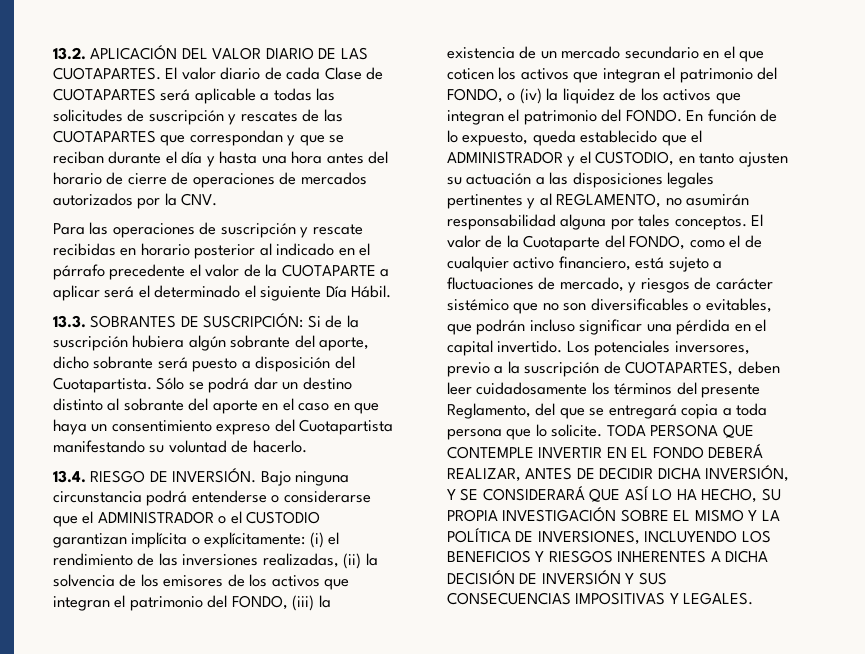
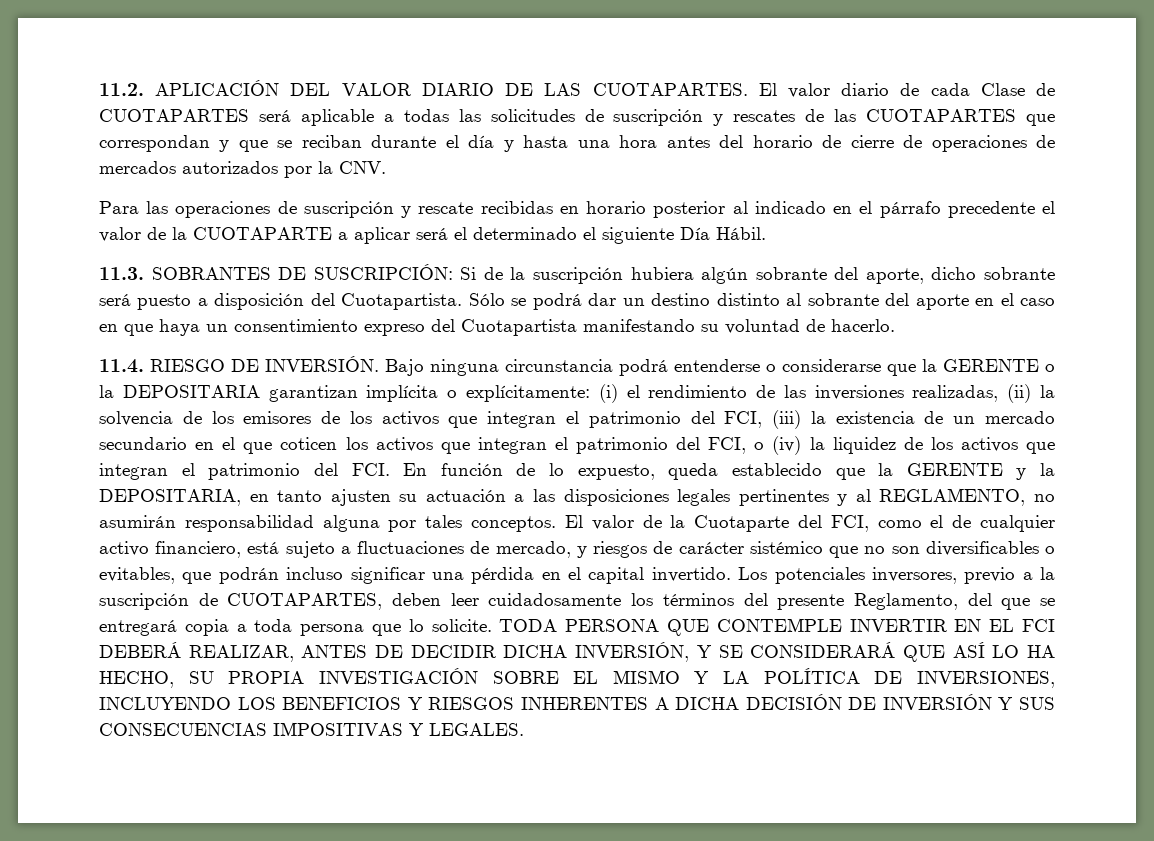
- 13.2. APLICACIÓN DEL VALOR DIARIO DE LAS CUOTAPARTES.
+ 11.2. APLICACIÓN DEL VALOR DIARIO DE LAS CUOTAPARTES.
- 13.3. SOBRANTES DE SUSCRIPCIÓN: Si de la suscripción hubiera algún sobrante del aporte, dicho sobrante será puesto a disposición del Cuotapartista.
+ 11.3. SOBRANTES DE SUSCRIPCIÓN: Si de la suscripción hubiera algún sobrante del aporte, dicho sobrante será puesto a disposición del Cuotapartista.
- 13.4. RIESGO DE INVERSIÓN.
+ 11.4. RIESGO DE INVERSIÓN.
- Bajo ninguna circunstancia podrá entenderse o considerarse que el ADMINISTRADOR o el CUSTODIO garantizan implícita o explícitamente:
+ Bajo ninguna circunstancia podrá entenderse o considerarse que la GERENTE o la DEPOSITARIA garantizan implícita o explícitamente:
- (i) el rendimiento de las inversiones realizadas, (ii) la solvencia de los emisores de los activos que integran el patrimonio del FONDO, (iii) la existencia de un mercado secundario en el que coticen los activos que integran el patrimonio del FONDO, o (iv) la liquidez de los activos que integran el patrimonio del FONDO. En función de lo expuesto, queda establecido que el ADMINISTRADOR y el CUSTODIO, en tanto ajusten su actuación a las disposiciones legales pertinentes y al REGLAMENTO, no asumirán responsabilidad alguna por tales conceptos.
+ (i) el rendimiento de las inversiones realizadas, (ii) la solvencia de los emisores de los activos que integran el patrimonio del FCI, (iii) la existencia de un mercado secundario en el que coticen los activos que integran el patrimonio del FCI, o (iv) la liquidez de los activos que integran el patrimonio del FCI. En función de lo expuesto, queda establecido que la GERENTE y la DEPOSITARIA, en tanto ajusten su actuación a las disposiciones legales pertinentes y al REGLAMENTO, no asumirán responsabilidad alguna por tales conceptos.
- El valor de la Cuotaparte del FONDO, como el de cualquier activo financiero, está sujeto a fluctuaciones de mercado, y riesgos de carácter sistémico que no son diversificables o evitables, que podrán incluso significar una pérdida en el capital invertido.
+ El valor de la Cuotaparte del FCI, como el de cualquier activo financiero, está sujeto a fluctuaciones de mercado, y riesgos de carácter sistémico que no son diversificables o evitables, que podrán incluso significar una pérdida en el capital invertido.
- TODA PERSONA QUE CONTEMPLE INVERTIR EN EL FONDO DEBERÁ REALIZAR, ANTES DE DECIDIR DICHA INVERSIÓN, Y SE CONSIDERARÁ QUE ASÍ LO HA HECHO, SU PROPIA INVESTIGACIÓN SOBRE EL MISMO Y LA POLÍTICA DE INVERSIONES, INCLUYENDO LOS BENEFICIOS Y RIESGOS INHERENTES A DICHA DECISIÓN DE INVERSIÓN Y SUS CONSECUENCIAS IMPOSITIVAS Y LEGALES.
+ TODA PERSONA QUE CONTEMPLE INVERTIR EN EL FCI DEBERÁ REALIZAR, ANTES DE DECIDIR DICHA INVERSIÓN, Y SE CONSIDERARÁ QUE ASÍ LO HA HECHO, SU PROPIA INVESTIGACIÓN SOBRE EL MISMO Y LA POLÍTICA DE INVERSIONES, INCLUYENDO LOS BENEFICIOS Y RIESGOS INHERENTES A DICHA DECISIÓN DE INVERSIÓN Y SUS CONSECUENCIAS IMPOSITIVAS Y LEGALES.

